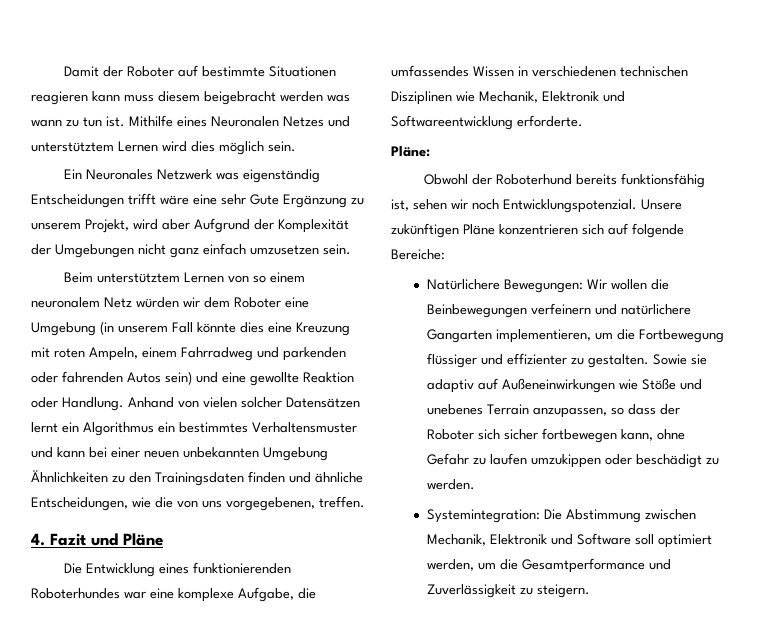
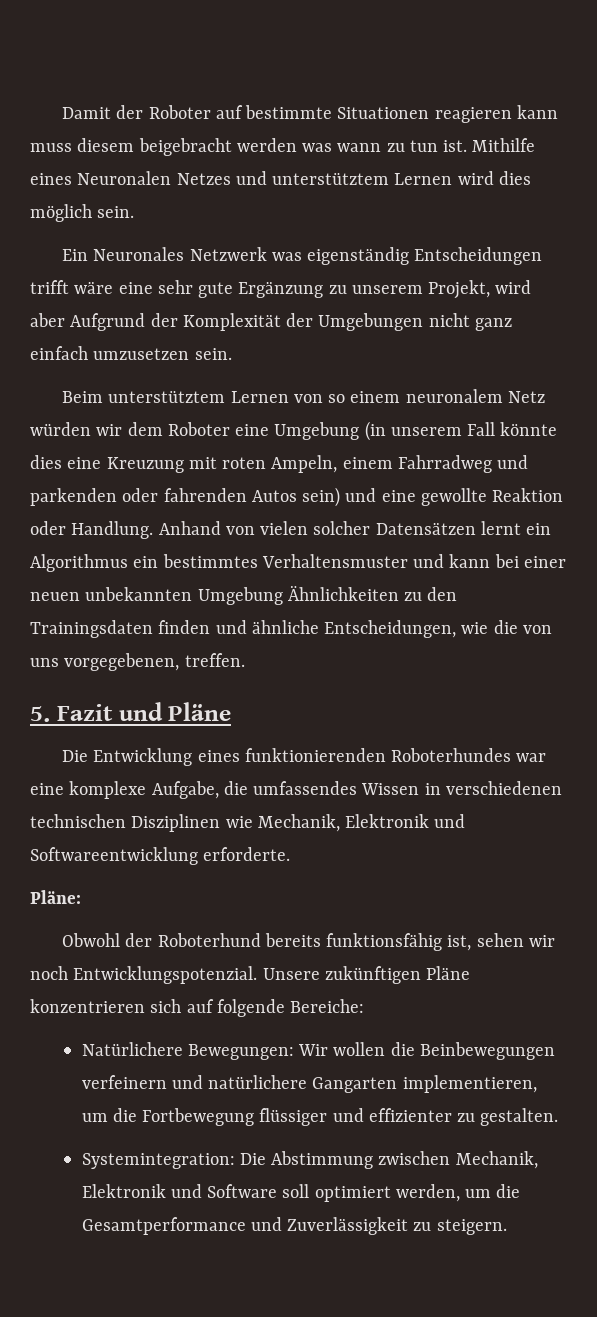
- Ein Neuronales Netzwerk was eigenständig Entscheidungen trifft wäre eine sehr Gute Ergänzung zu unserem Projekt, wird aber Aufgrund der Komplexität der Umgebungen nicht ganz einfach umzusetzen sein.
+ Ein Neuronales Netzwerk was eigenständig Entscheidungen trifft wäre eine sehr gute Ergänzung zu unserem Projekt, wird aber Aufgrund der Komplexität der Umgebungen nicht ganz einfach umzusetzen sein.
- 4. Fazit und Pläne
+ 5. Fazit und Pläne
- Sowie sie adaptiv auf Außeneinwirkungen wie Stöße und unebenes Terrain anzupassen, so dass der Roboter sich sicher fortbewegen kann, ohne Gefahr zu laufen umzukippen oder beschädigt zu werden.

